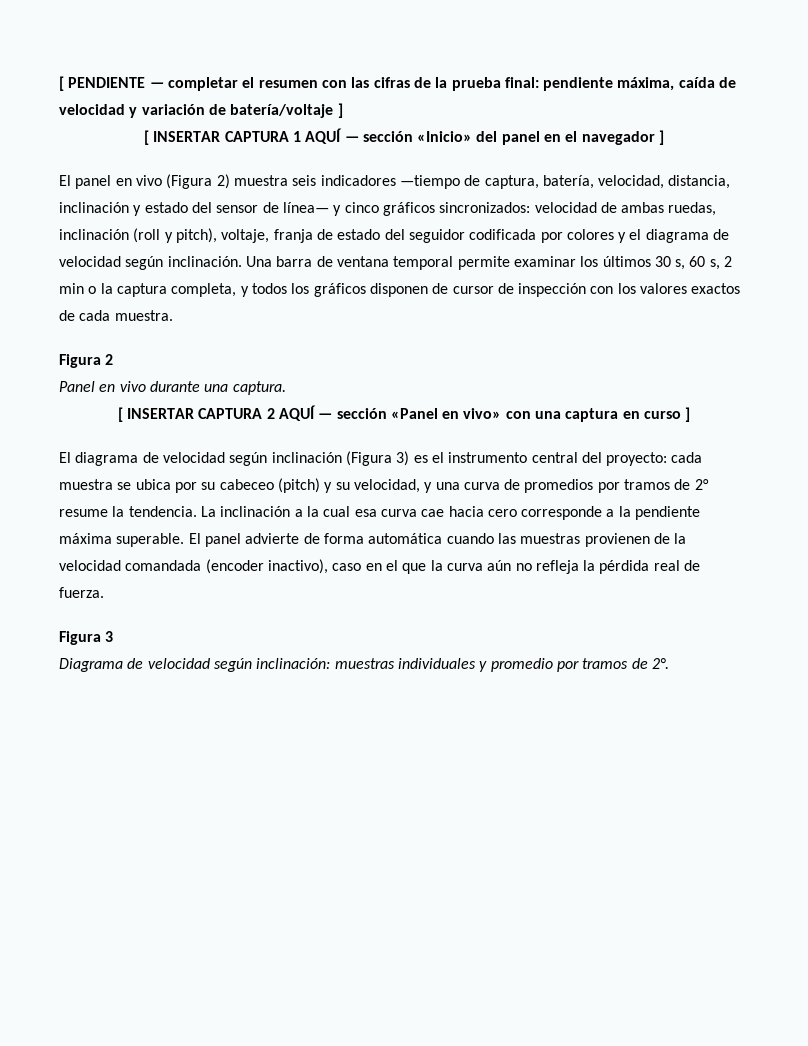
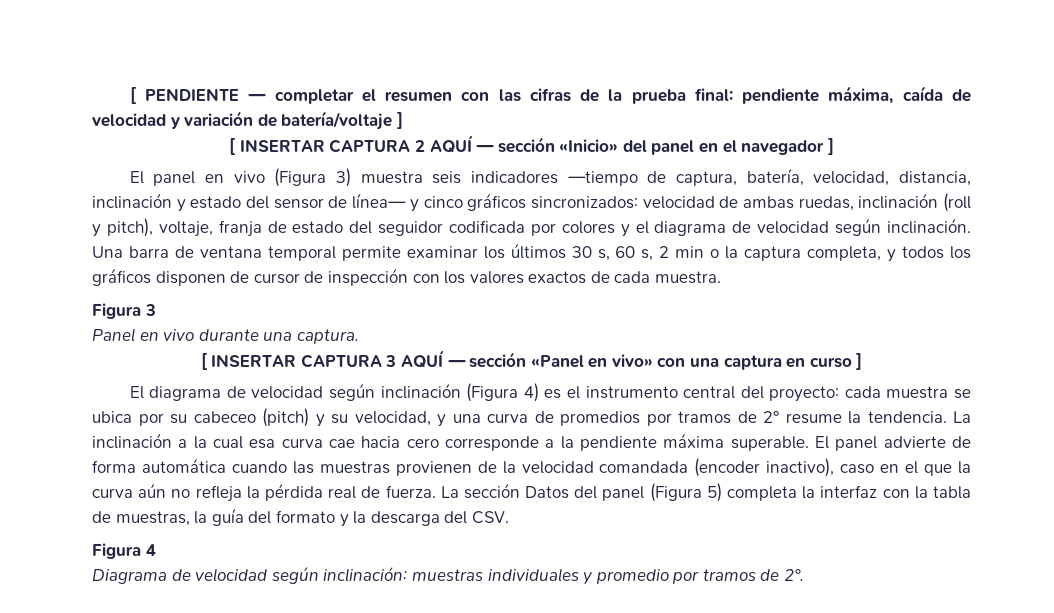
- [ INSERTAR CAPTURA 1 AQUÍ — sección «Inicio» del panel en el navegador ]
+ [ INSERTAR CAPTURA 2 AQUÍ — sección «Inicio» del panel en el navegador ]
- El panel en vivo (Figura 2) muestra seis indicadores —tiempo de captura, batería, velocidad, distancia, inclinación y estado del sensor de línea— y cinco gráficos sincronizados: velocidad de ambas ruedas, inclinación (roll y pitch), voltaje, franja de estado del seguidor codificada por colores y el diagrama de velocidad según inclinación.
+ El panel en vivo (Figura 3) muestra seis indicadores —tiempo de captura, batería, velocidad, distancia, inclinación y estado del sensor de línea— y cinco gráficos sincronizados: velocidad de ambas ruedas, inclinación (roll y pitch), voltaje, franja de estado del seguidor codificada por colores y el diagrama de velocidad según inclinación.
- Figura 2
+ Figura 3
- [ INSERTAR CAPTURA 2 AQUÍ — sección «Panel en vivo» con una captura en curso ]
+ [ INSERTAR CAPTURA 3 AQUÍ — sección «Panel en vivo» con una captura en curso ]
- El diagrama de velocidad según inclinación (Figura 3) es el instrumento central del proyecto: cada muestra se ubica por su cabeceo (pitch) y su velocidad, y una curva de promedios por tramos de 2° resume la tendencia.
+ El diagrama de velocidad según inclinación (Figura 4) es el instrumento central del proyecto: cada muestra se ubica por su cabeceo (pitch) y su velocidad, y una curva de promedios por tramos de 2° resume la tendencia.
- El panel advierte de forma automática cuando las muestras provienen de la velocidad comandada (encoder inactivo), caso en el que la curva aún no refleja la pérdida real de fuerza.
- Figura 3
+ El panel advierte de forma automática cuando las muestras provienen de la velocidad comandada (encoder inactivo), caso en el que la curva aún no refleja la pérdida real de fuerza. La sección Datos del panel (Figura 5) completa la interfaz con la tabla de muestras, la guía del formato y la descarga del CSV.
+ Figura 4

